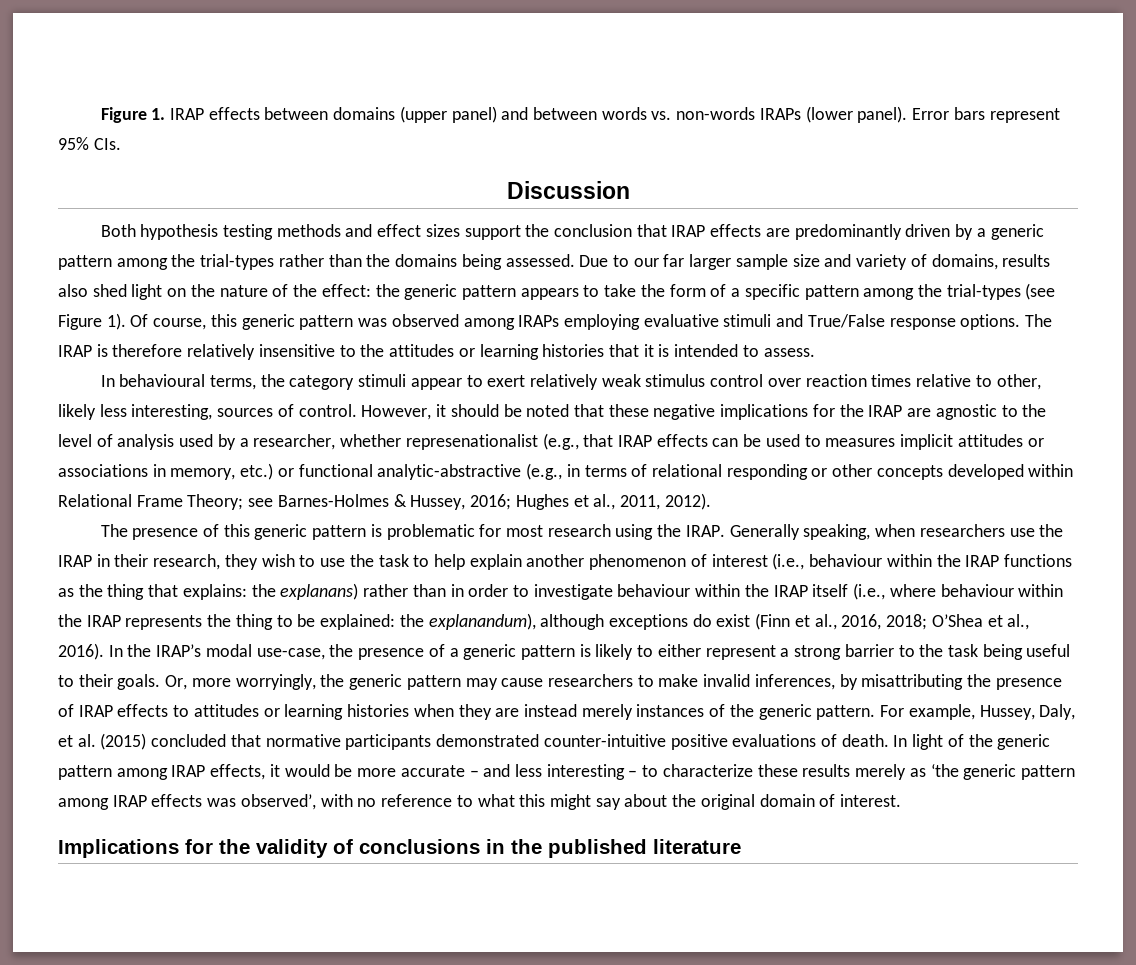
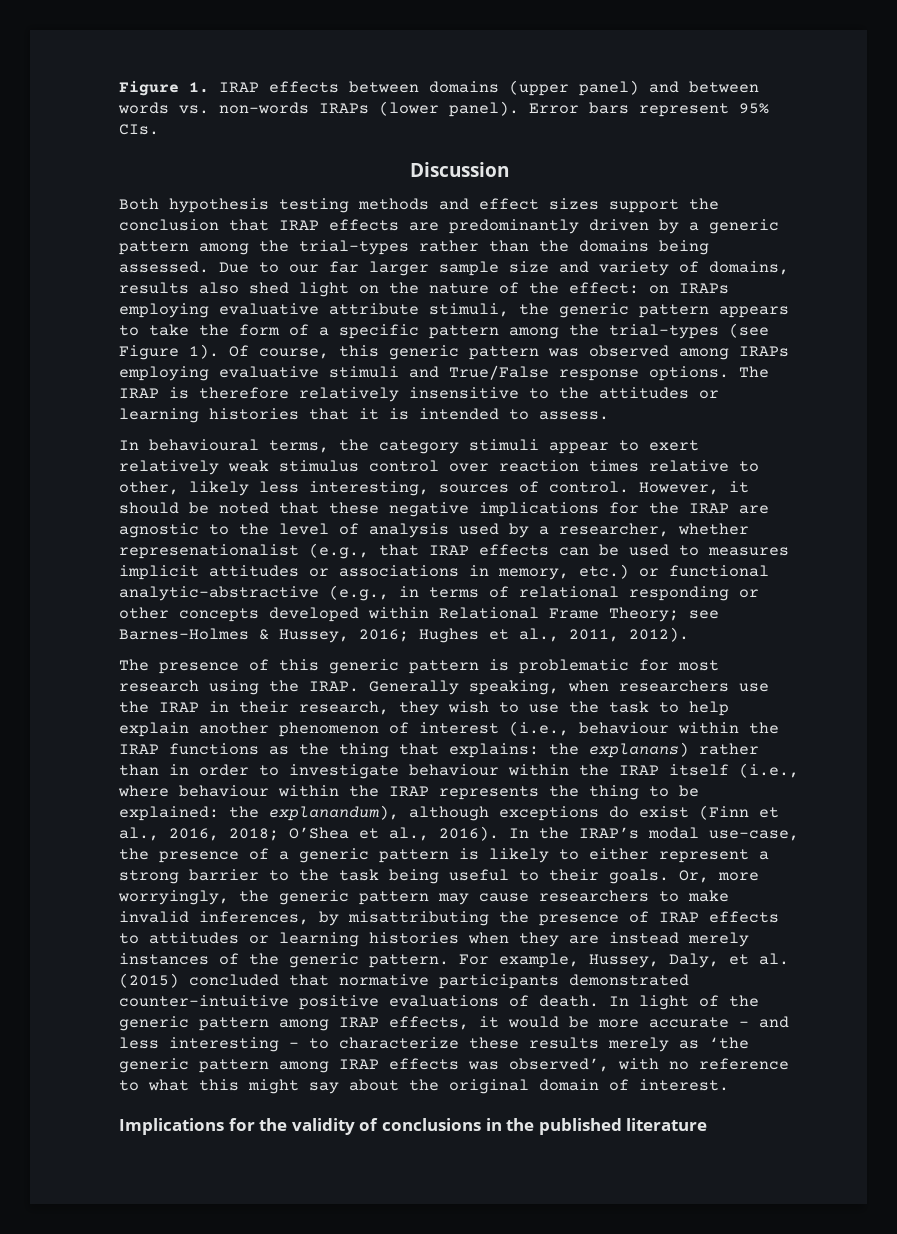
- Due to our far larger sample size and variety of domains, results also shed light on the nature of the effect: the generic pattern appears to take the form of a specific pattern among the trial-types (see Figure 1).
+ Due to our far larger sample size and variety of domains, results also shed light on the nature of the effect: on IRAPs employing evaluative attribute stimuli, the generic pattern appears to take the form of a specific pattern among the trial-types (see Figure 1).

